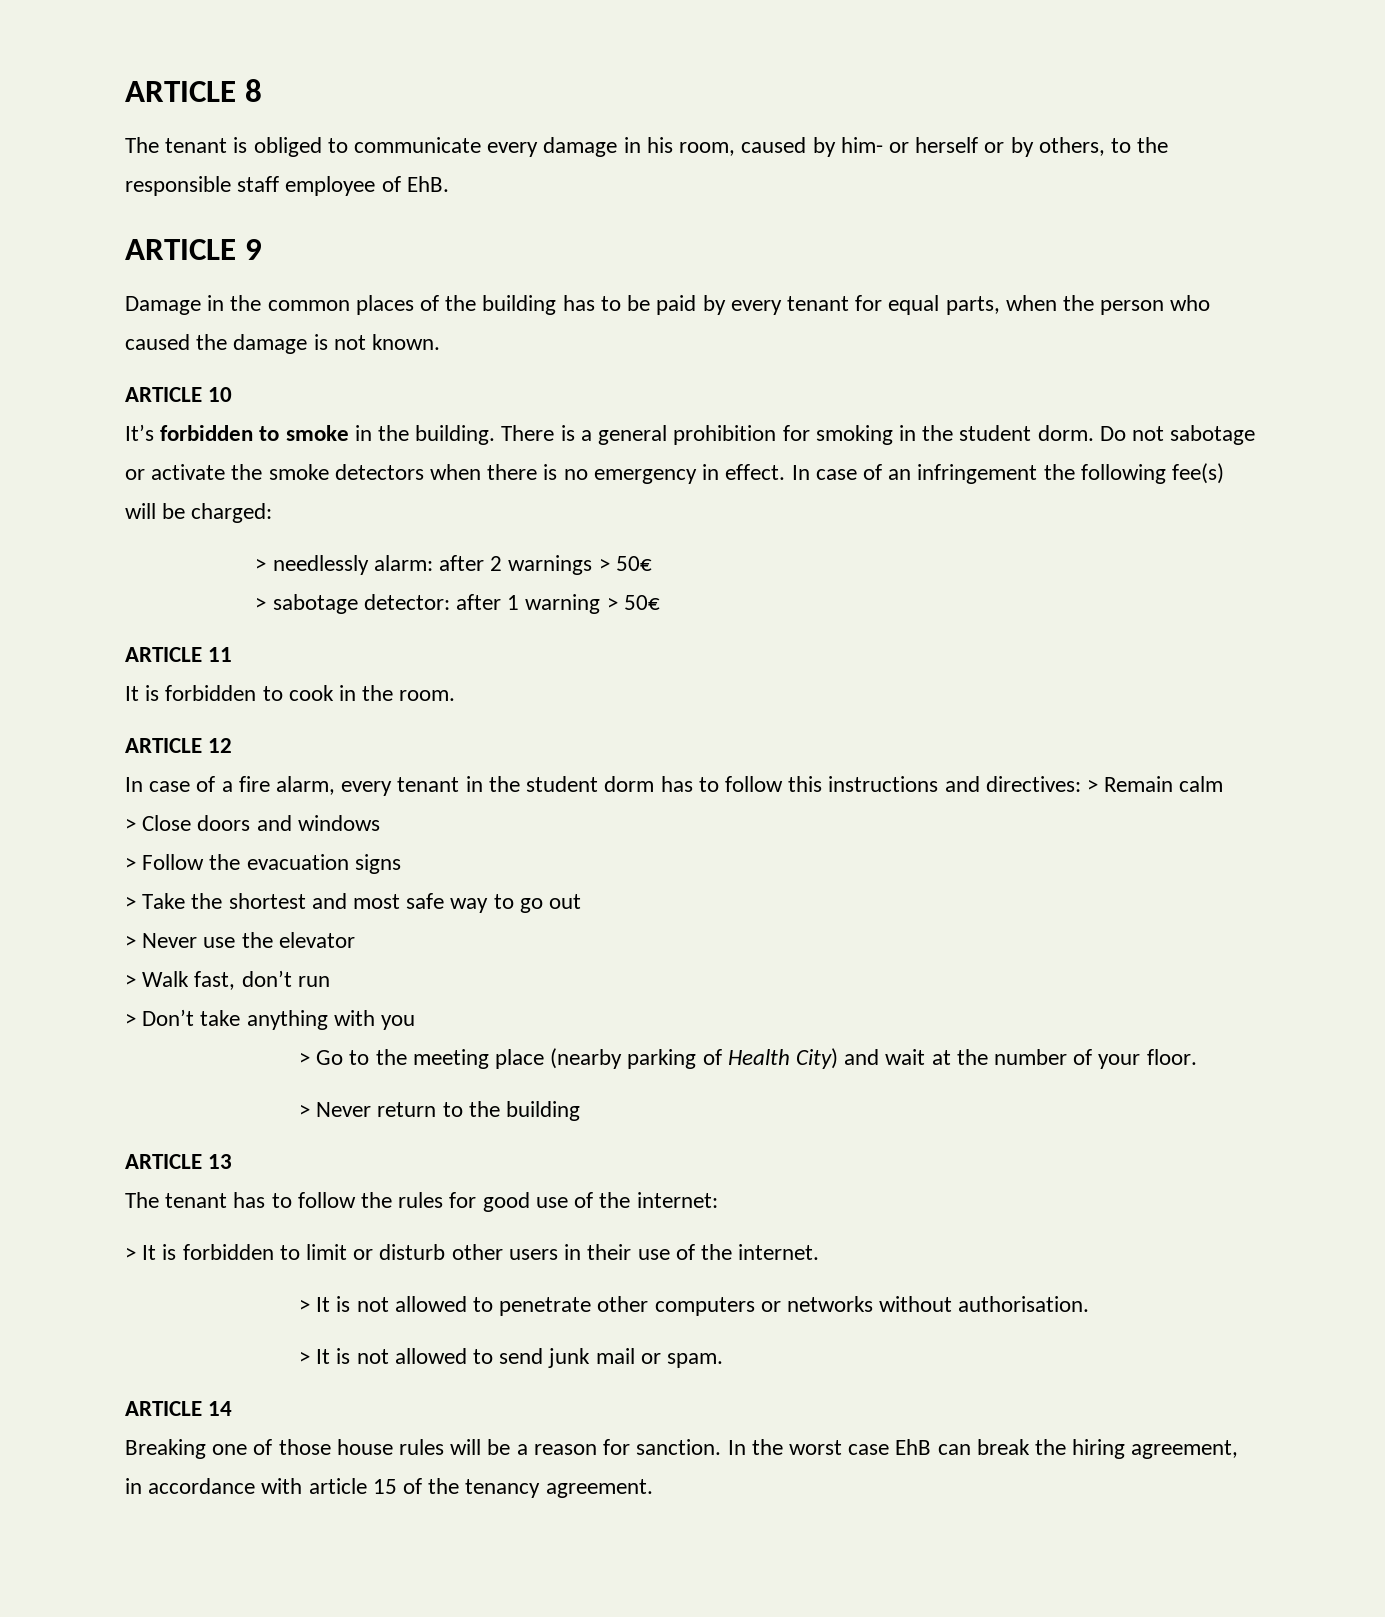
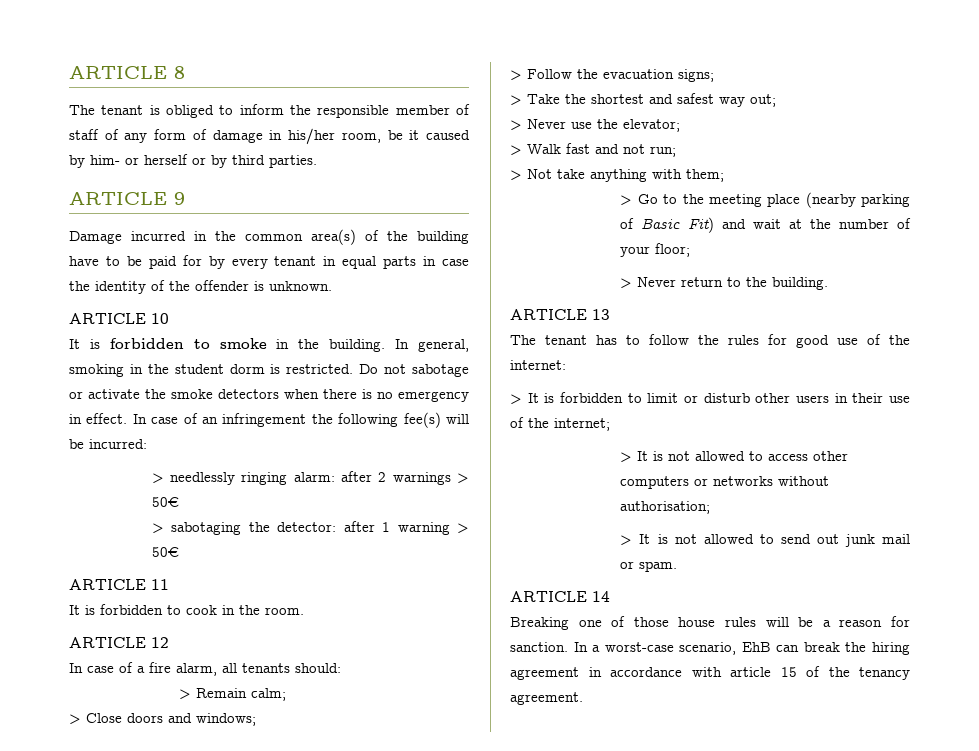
- The tenant is obliged to communicate every damage in his room, caused by him- or herself or by others, to the responsible staff employee of EhB.
+ The tenant is obliged to inform the responsible member of staff of any form of damage in his/her room, be it caused by him- or herself or by third parties.
- Damage in the common places of the building has to be paid by every tenant for equal parts, when the person who caused the damage is not known.
+ Damage incurred in the common area(s) of the building have to be paid for by every tenant in equal parts in case the identity of the offender is unknown.
- It’s forbidden to smoke in the building.
+ It is forbidden to smoke in the building.
- There is a general prohibition for smoking in the student dorm.
+ In general, smoking in the student dorm is restricted.
- In case of an infringement the following fee(s) will be charged:
+ In case of an infringement the following fee(s) will be incurred:
- > needlessly alarm: after 2 warnings > 50€
+ > needlessly ringing alarm: after 2 warnings > 50€
- > sabotage detector: after 1 warning > 50€
+ > sabotaging the detector: after 1 warning > 50€
- In case of a fire alarm, every tenant in the student dorm has to follow this instructions and directives: > Remain calm
+ In case of a fire alarm, all tenants should:
+ > Remain calm;
- > Close doors and windows
+ > Close doors and windows;
- > Follow the evacuation signs
+ > Follow the evacuation signs;
- > Take the shortest and most safe way to go out
+ > Take the shortest and safest way out;
- > Never use the elevator
+ > Never use the elevator;
- > Walk fast, don’t run
- > Don’t take anything with you
+ > Walk fast and not run;
+ > Not take anything with them;
- > Go to the meeting place (nearby parking of Health City) and wait at the number of your floor.
+ > Go to the meeting place (nearby parking of Basic Fit) and wait at the number of your floor;
- > Never return to the building
+ > Never return to the building.
- > It is forbidden to limit or disturb other users in their use of the internet.
- > It is not allowed to penetrate other computers or networks without authorisation.
+ > It is forbidden to limit or disturb other users in their use of the internet;
+ > It is not allowed to access other computers or networks without authorisation;
- > It is not allowed to send junk mail or spam.
+ > It is not allowed to send out junk mail or spam.
- In the worst case EhB can break the hiring agreement, in accordance with article 15 of the tenancy agreement.
+ In a worst-case scenario, EhB can break the hiring agreement in accordance with article 15 of the tenancy agreement.

